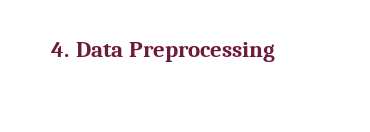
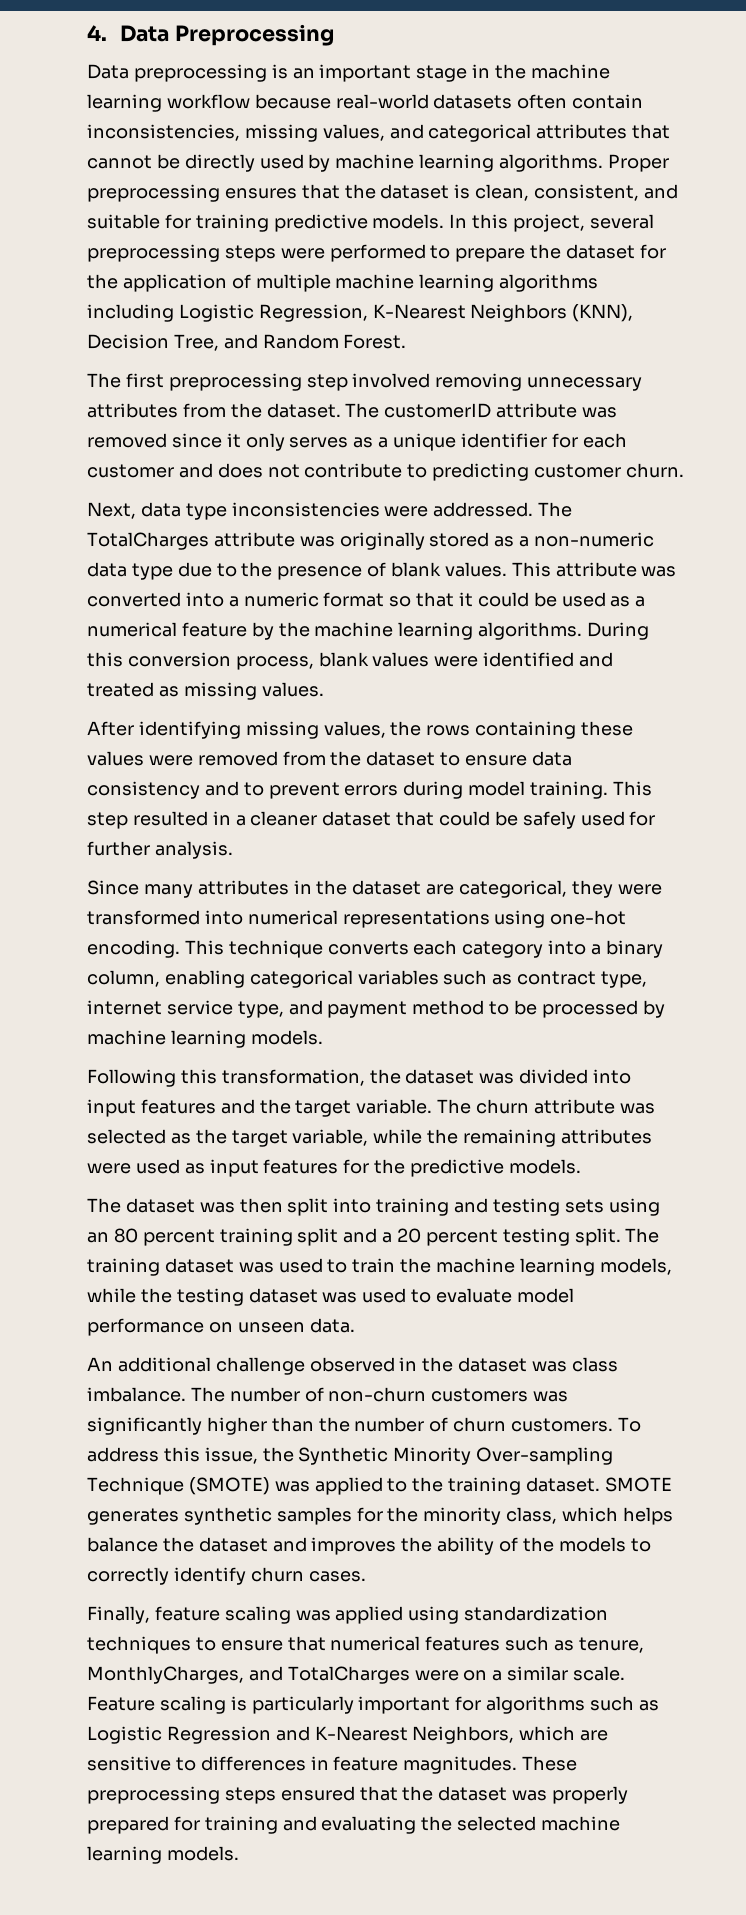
+ Data preprocessing is an important stage in the machine learning workflow because real-world datasets often contain inconsistencies, missing values, and categorical attributes that cannot be directly used by machine learning algorithms. Proper preprocessing ensures that the dataset is clean, consistent, and suitable for training predictive models. In this project, several preprocessing steps were performed to prepare the dataset for the application of multiple machine learning algorithms including Logistic Regression, K-Nearest Neighbors (KNN), Decision Tree, and Random Forest.
+ The first preprocessing step involved removing unnecessary attributes from the dataset. The customerID attribute was removed since it only serves as a unique identifier for each customer and does not contribute to predicting customer churn.
+ Next, data type inconsistencies were addressed. The TotalCharges attribute was originally stored as a non-numeric data type due to the presence of blank values. This attribute was converted into a numeric format so that it could be used as a numerical feature by the machine learning algorithms. During this conversion process, blank values were identified and treated as missing values.
+ After identifying missing values, the rows containing these values were removed from the dataset to ensure data consistency and to prevent errors during model training. This step resulted in a cleaner dataset that could be safely used for further analysis.
+ Since many attributes in the dataset are categorical, they were transformed into numerical representations using one-hot encoding. This technique converts each category into a binary column, enabling categorical variables such as contract type, internet service type, and payment method to be processed by machine learning models.
+ Following this transformation, the dataset was divided into input features and the target variable. The churn attribute was selected as the target variable, while the remaining attributes were used as input features for the predictive models.
+ The dataset was then split into training and testing sets using an 80 percent training split and a 20 percent testing split. The training dataset was used to train the machine learning models, while the testing dataset was used to evaluate model performance on unseen data.
+ An additional challenge observed in the dataset was class imbalance. The number of non-churn customers was significantly higher than the number of churn customers. To address this issue, the Synthetic Minority Over-sampling Technique (SMOTE) was applied to the training dataset. SMOTE generates synthetic samples for the minority class, which helps balance the dataset and improves the ability of the models to correctly identify churn cases.
+ Finally, feature scaling was applied using standardization techniques to ensure that numerical features such as tenure, MonthlyCharges, and TotalCharges were on a similar scale. Feature scaling is particularly important for algorithms such as Logistic Regression and K-Nearest Neighbors, which are sensitive to differences in feature magnitudes. These preprocessing steps ensured that the dataset was properly prepared for training and evaluating the selected machine learning models.

